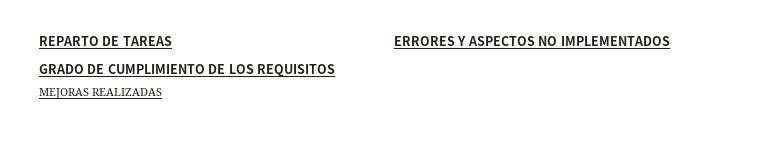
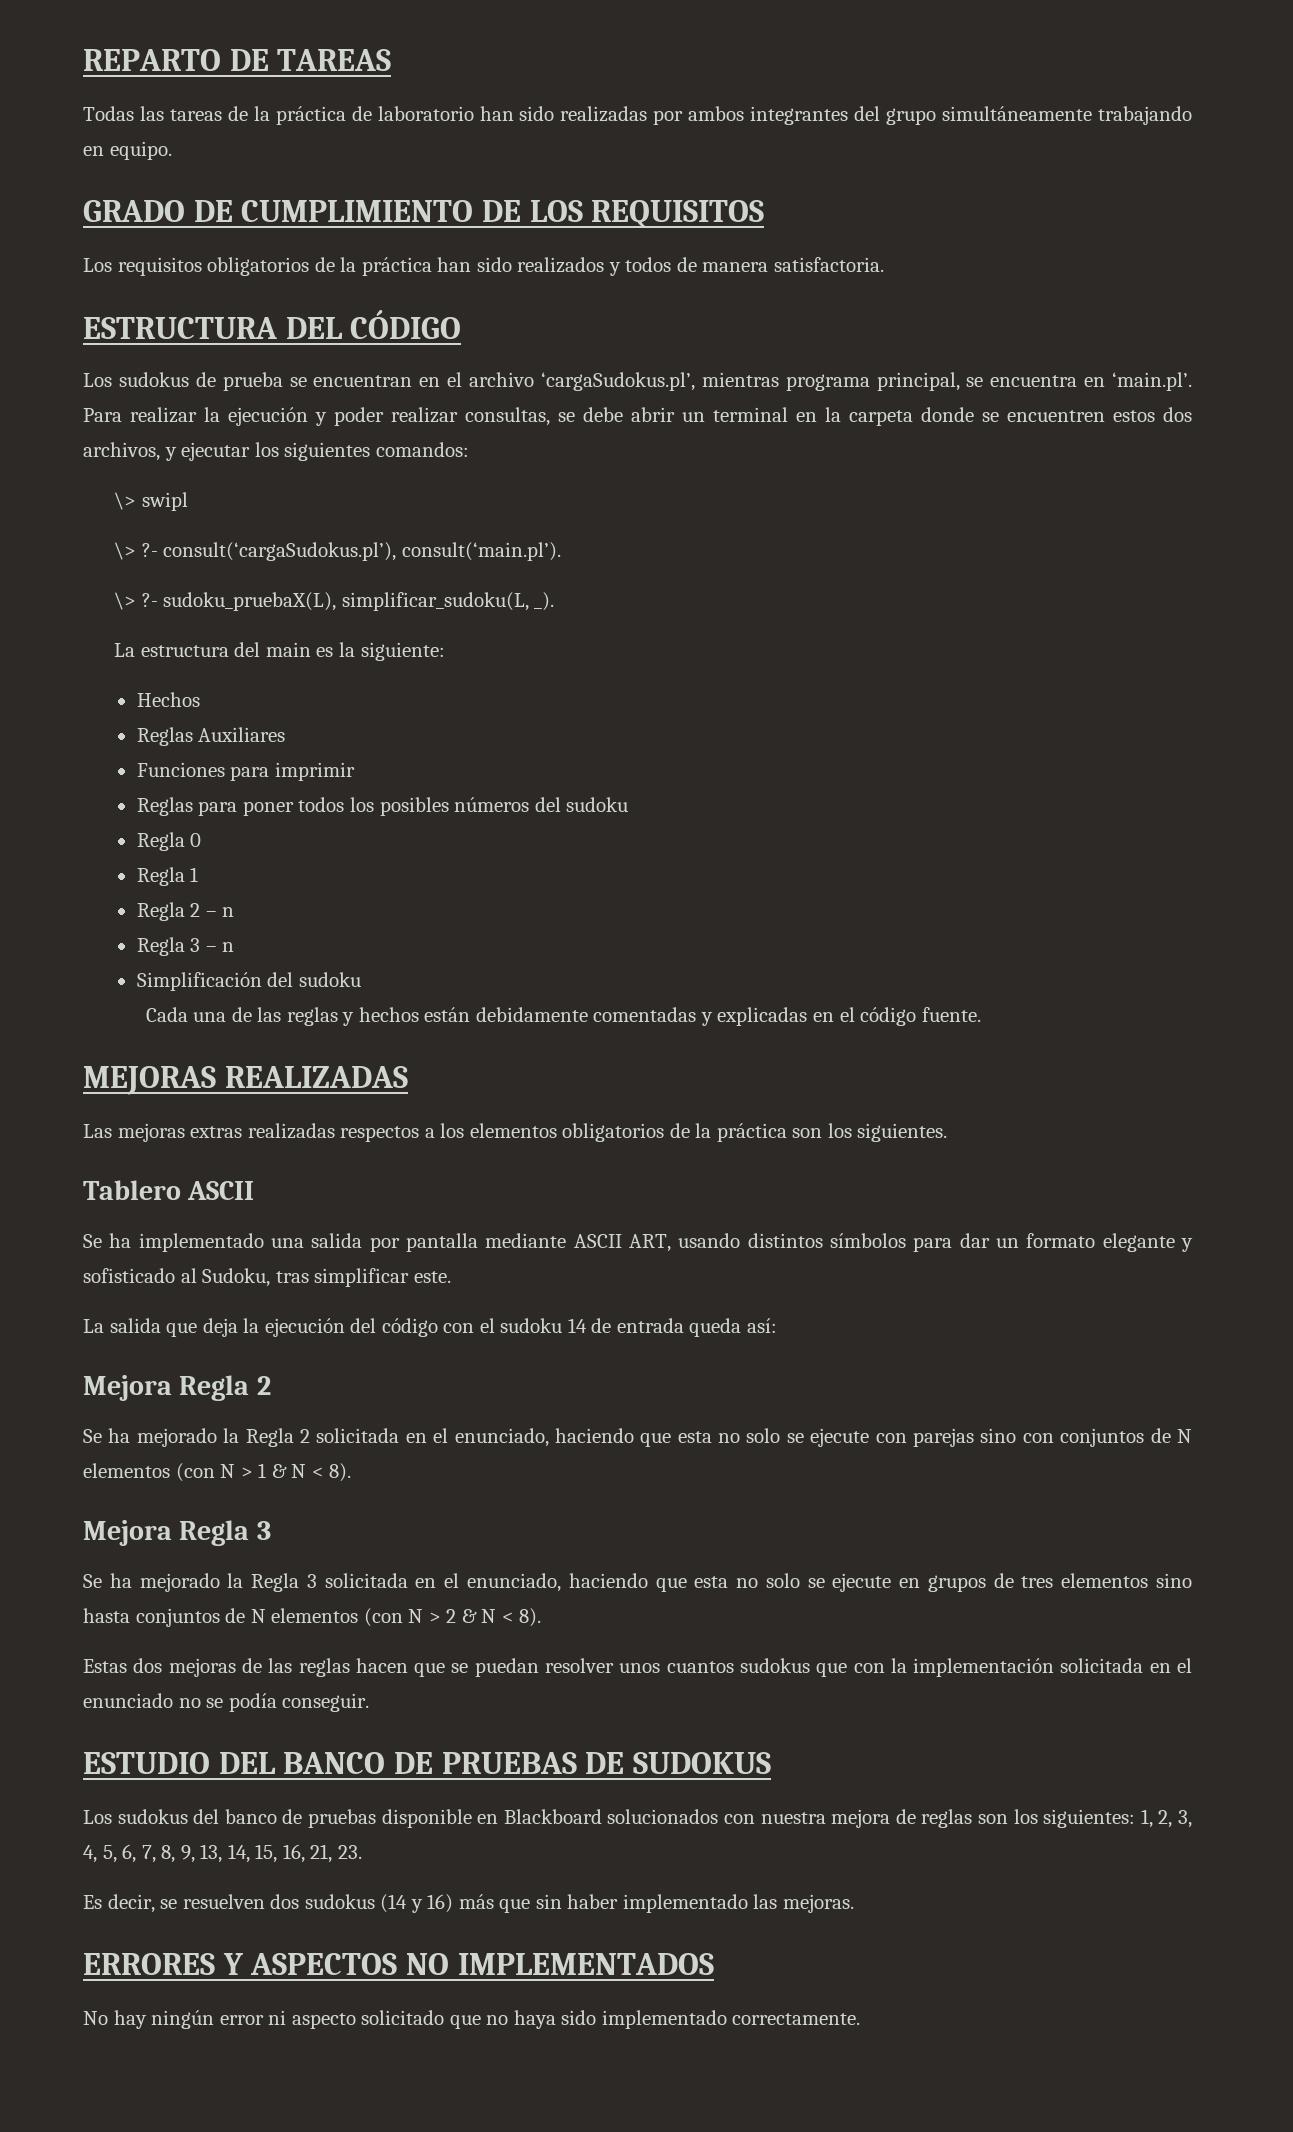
+ Todas las tareas de la práctica de laboratorio han sido realizadas por ambos integrantes del grupo simultáneamente trabajando en equipo.
+ Los requisitos obligatorios de la práctica han sido realizados y todos de manera satisfactoria.
+ ESTRUCTURA DEL CÓDIGO
+ Los sudokus de prueba se encuentran en el archivo ‘cargaSudokus.pl’, mientras programa principal, se encuentra en ‘main.pl’. Para realizar la ejecución y poder realizar consultas, se debe abrir un terminal en la carpeta donde se encuentren estos dos archivos, y ejecutar los siguientes comandos:
+ \> swipl
+ \> ?- consult(‘cargaSudokus.pl’), consult(‘main.pl’).
+ \> ?- sudoku_pruebaX(L), simplificar_sudoku(L, _).
+ La estructura del main es la siguiente:
+ Hechos
+ Reglas Auxiliares
+ Funciones para imprimir
+ Reglas para poner todos los posibles números del sudoku
+ Regla 0
+ Regla 1
+ Regla 2 – n
+ Regla 3 – n
+ Simplificación del sudoku
+ Cada una de las reglas y hechos están debidamente comentadas y explicadas en el código fuente.
  MEJORAS REALIZADAS
+ Las mejoras extras realizadas respectos a los elementos obligatorios de la práctica son los siguientes.
+ Tablero ASCII
+ Se ha implementado una salida por pantalla mediante ASCII ART, usando distintos símbolos para dar un formato elegante y sofisticado al Sudoku, tras simplificar este.
+ La salida que deja la ejecución del código con el sudoku 14 de entrada queda así:
+ Mejora Regla 2
+ Se ha mejorado la Regla 2 solicitada en el enunciado, haciendo que esta no solo se ejecute con parejas sino con conjuntos de N elementos (con N > 1 & N < 8).
+ Mejora Regla 3
+ Se ha mejorado la Regla 3 solicitada en el enunciado, haciendo que esta no solo se ejecute en grupos de tres elementos sino hasta conjuntos de N elementos (con N > 2 & N < 8).
+ Estas dos mejoras de las reglas hacen que se puedan resolver unos cuantos sudokus que con la implementación solicitada en el enunciado no se podía conseguir.
+ ESTUDIO DEL BANCO DE PRUEBAS DE SUDOKUS
+ Los sudokus del banco de pruebas disponible en Blackboard solucionados con nuestra mejora de reglas son los siguientes: 1, 2, 3, 4, 5, 6, 7, 8, 9, 13, 14, 15, 16, 21, 23.
+ Es decir, se resuelven dos sudokus (14 y 16) más que sin haber implementado las mejoras.
+ No hay ningún error ni aspecto solicitado que no haya sido implementado correctamente.

